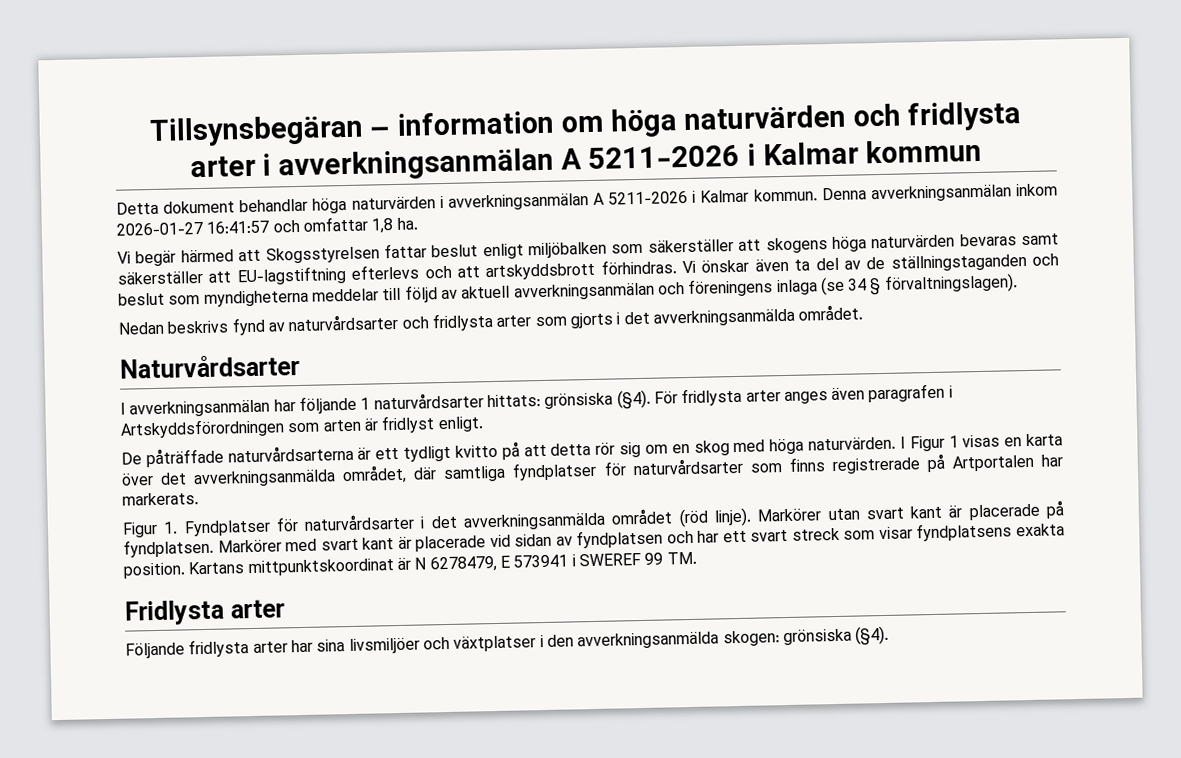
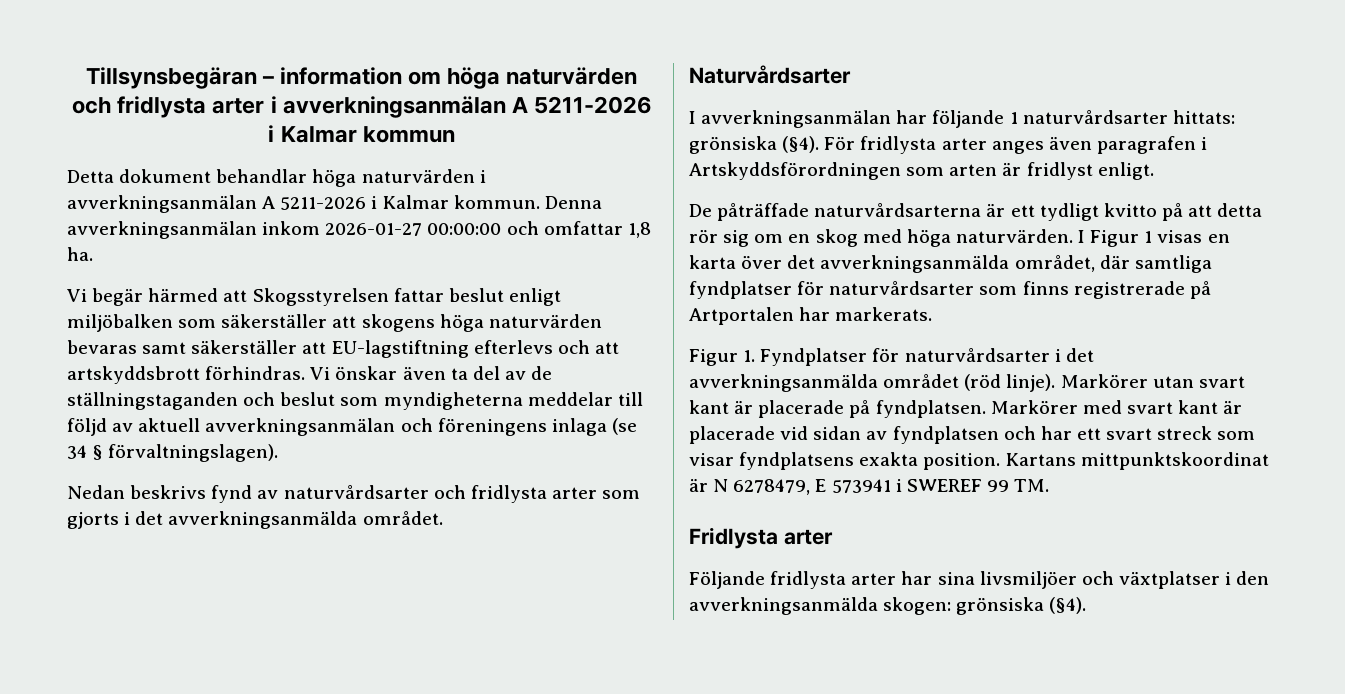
- Denna avverkningsanmälan inkom 2026-01-27 16:41:57 och omfattar 1,8 ha.
+ Denna avverkningsanmälan inkom 2026-01-27 00:00:00 och omfattar 1,8 ha.

